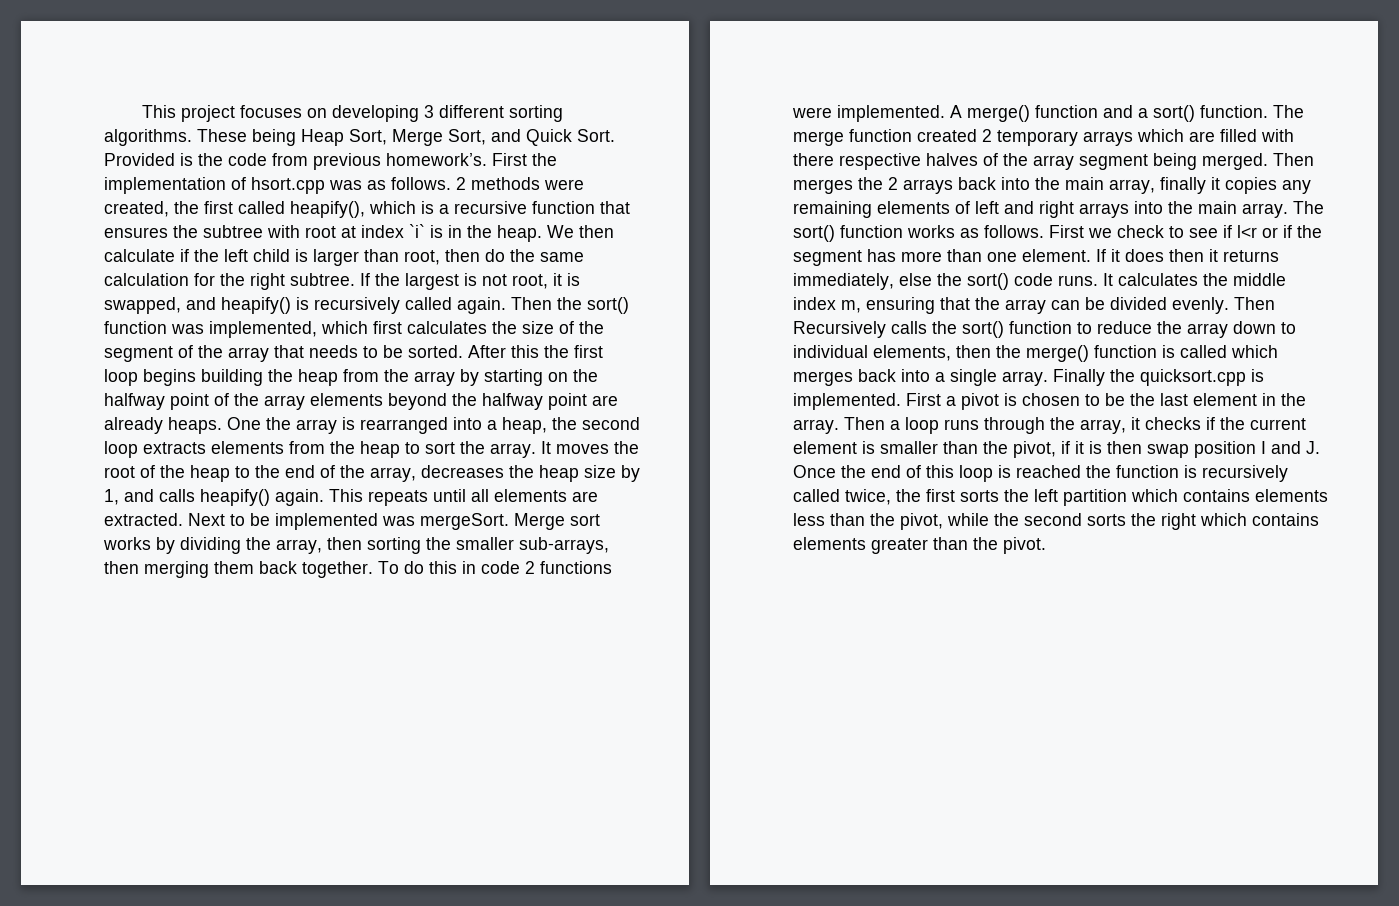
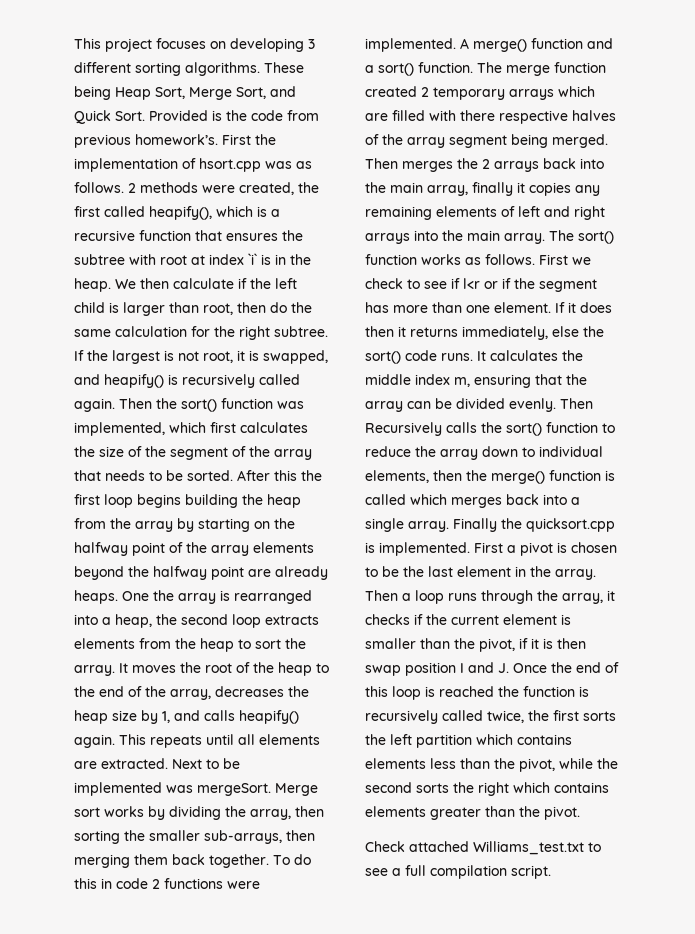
+ Check attached Williams_test.txt to see a full compilation script.

